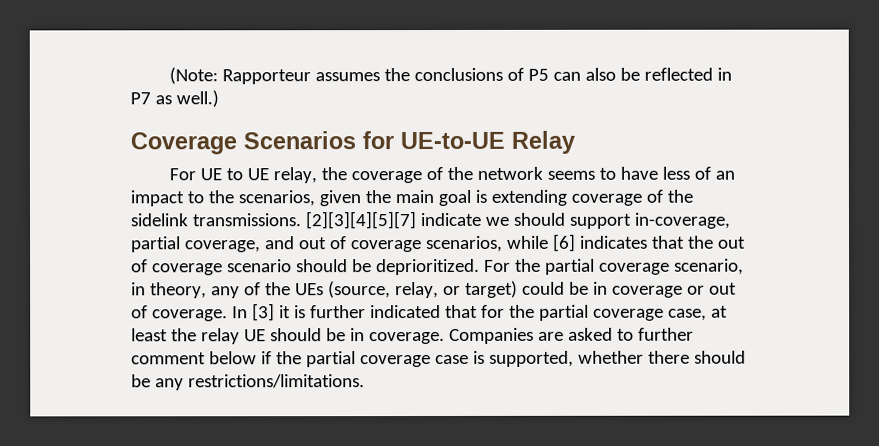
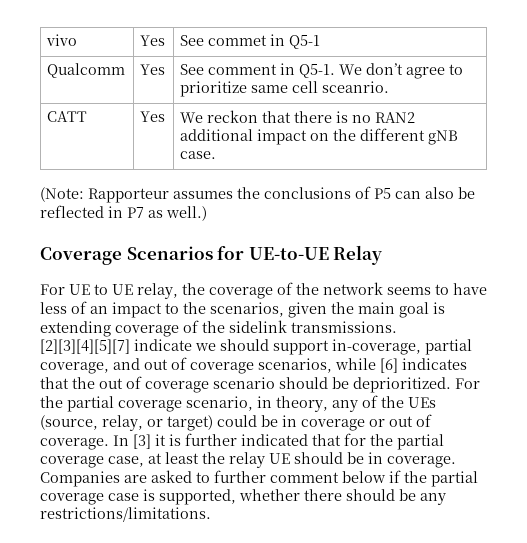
+ vivo | Yes | See commet in Q5-1
+ Qualcomm | Yes | See comment in Q5-1. We don’t agree to prioritize same cell sceanrio.
+ CATT | Yes | We reckon that there is no RAN2 additional impact on the different gNB case.

